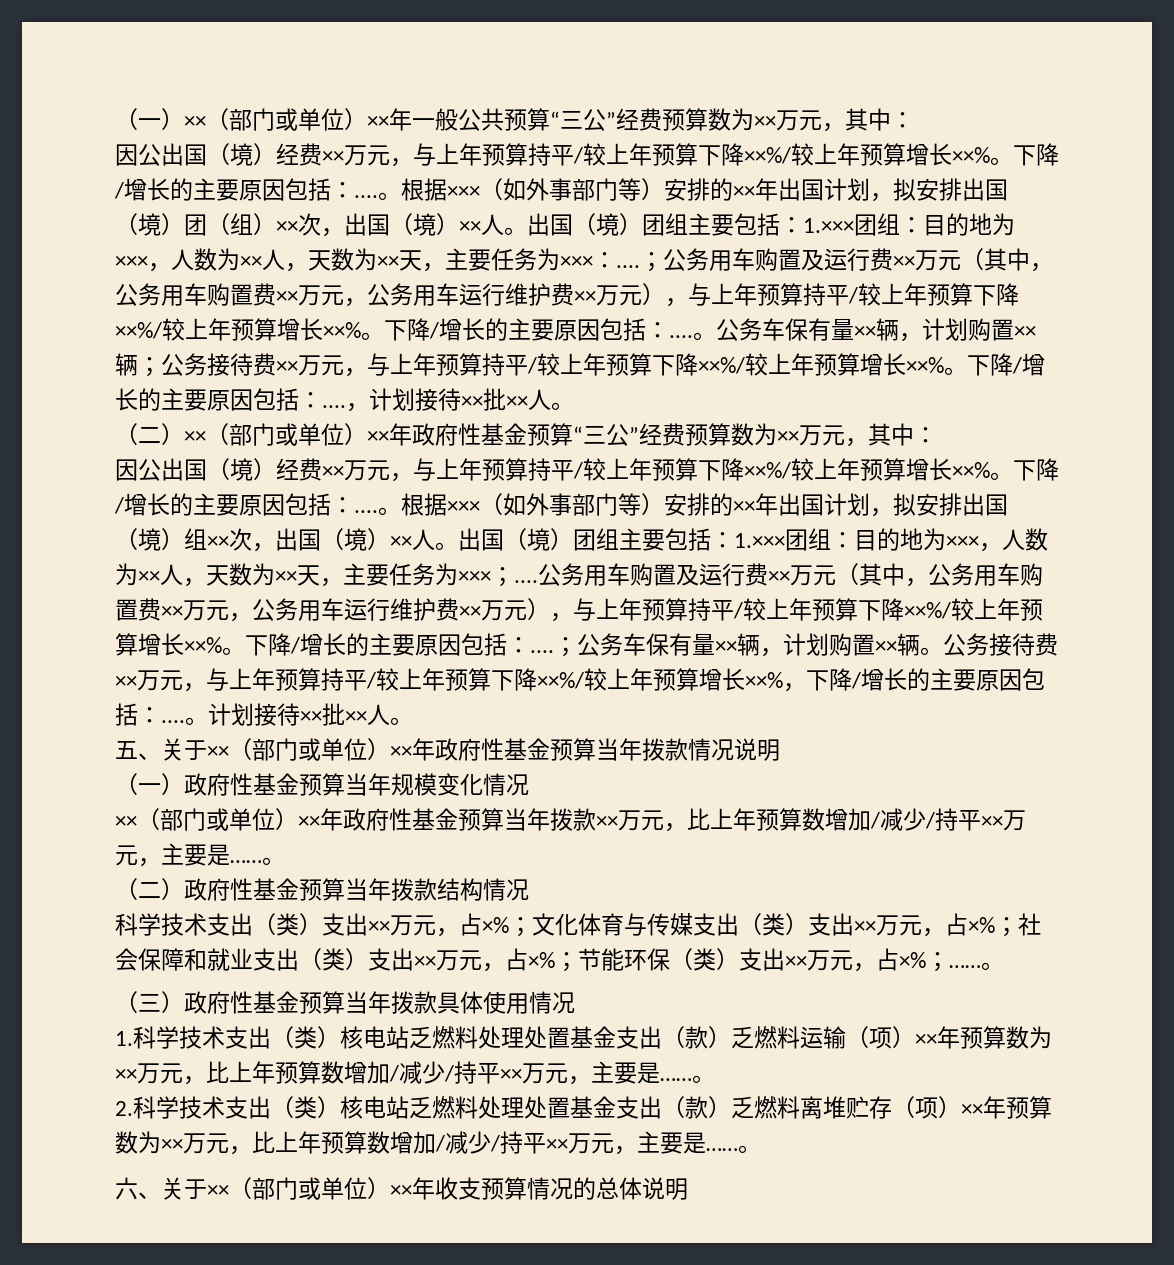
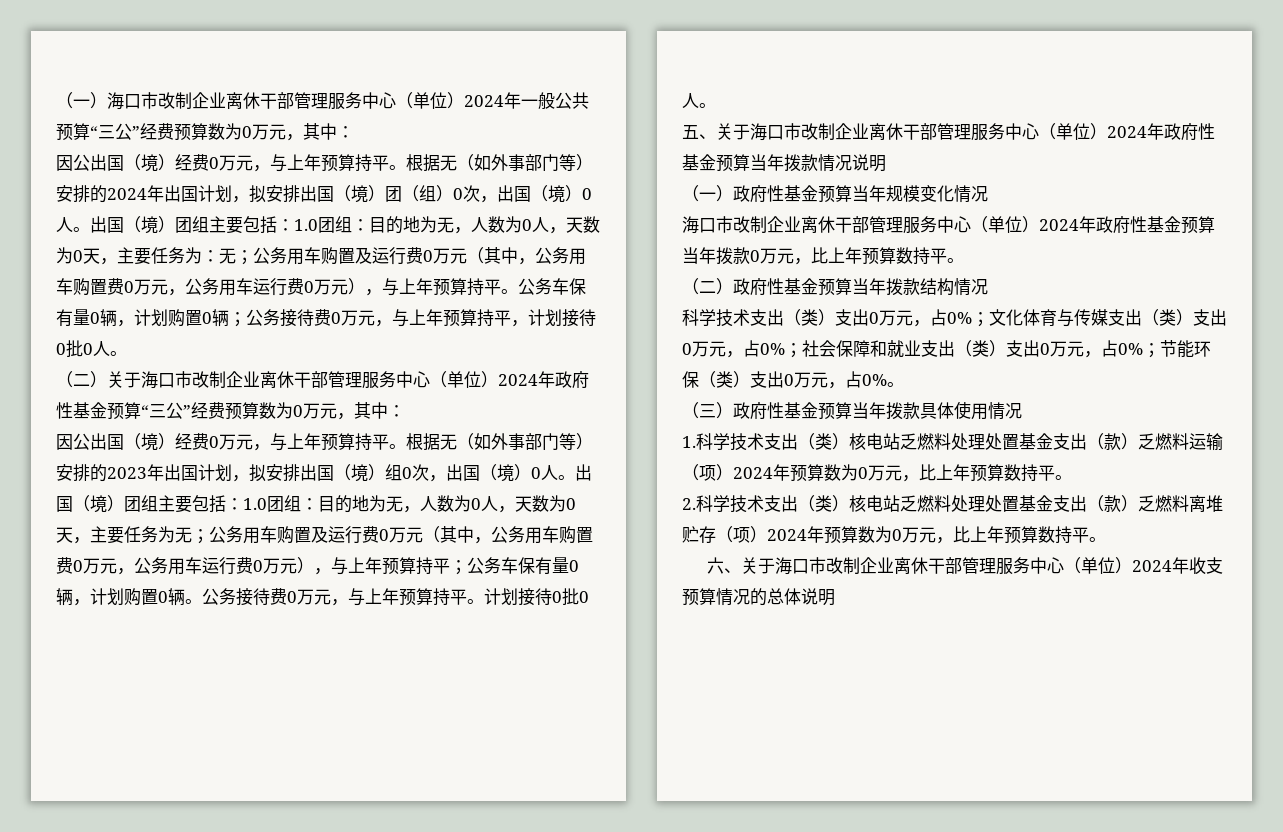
- （一）××（部门或单位）××年一般公共预算“三公”经费预算数为××万元，其中：
- 因公出国（境）经费××万元，与上年预算持平/较上年预算下降××%/较上年预算增长××%。下降/增长的主要原因包括：....。根据×××（如外事部门等）安排的××年出国计划，拟安排出国（境）团（组）××次，出国（境）××人。出国（境）团组主要包括：1.×××团组：目的地为×××，人数为××人，天数为××天，主要任务为×××：....；公务用车购置及运行费××万元（其中，公务用车购置费××万元，公务用车运行维护费××万元），与上年预算持平/较上年预算下降××%/较上年预算增长××%。下降/增长的主要原因包括：....。
+ （一）海口市改制企业离休干部管理服务中心（单位）2024年一般公共预算“三公”经费预算数为0万元，其中：
+ 因公出国（境）经费0万元，与上年预算持平。根据无（如外事部门等）安排的2024年出国计划，拟安排出国（境）团（组）0次，出国（境）0人。出国（境）团组主要包括：1.0团组：目的地为无，人数为0人，天数为0天，主要任务为：无；公务用车购置及运行费0万元（其中，公务用车购置费0万元，公务用车运行费0万元），与上年预算持平。
- 公务车保有量××辆，计划购置××辆；公务接待费××万元，与上年预算持平/较上年预算下降××%/较上年预算增长××%。下降/增长的主要原因包括：....，计划接待××批××人。
- （二）××（部门或单位）××年政府性基金预算“三公”经费预算数为××万元，其中：
- 因公出国（境）经费××万元，与上年预算持平/较上年预算下降××%/较上年预算增长××%。下降/增长的主要原因包括：....。根据×××（如外事部门等）安排的××年出国计划，拟安排出国（境）组××次，出国（境）××人。出国（境）团组主要包括：1.×××团组：目的地为×××，人数为××人，天数为××天，主要任务为×××；....公务用车购置及运行费××万元（其中，公务用车购置费××万元，公务用车运行维护费××万元），与上年预算持平/较上年预算下降××%/较上年预算增长××%。下降/增长的主要原因包括：....；公务车保有量××辆，计划购置××辆。
+ 公务车保有量0辆，计划购置0辆；公务接待费0万元，与上年预算持平，计划接待0批0人。
+ （二）关于海口市改制企业离休干部管理服务中心（单位）2024年政府性基金预算“三公”经费预算数为0万元，其中：
+ 因公出国（境）经费0万元，与上年预算持平。根据无（如外事部门等）安排的2023年出国计划，拟安排出国（境）组0次，出国（境）0人。出国（境）团组主要包括：1.0团组：目的地为无，人数为0人，天数为0天，主要任务为无；公务用车购置及运行费0万元（其中，公务用车购置费0万元，公务用车运行费0万元），与上年预算持平；公务车保有量0辆，计划购置0辆。
- 公务接待费××万元，与上年预算持平/较上年预算下降××%/较上年预算增长××%，下降/增长的主要原因包括：....。计划接待××批××人。
- 五、关于××（部门或单位）××年政府性基金预算当年拨款情况说明
+ 公务接待费0万元，与上年预算持平。计划接待0批0人。
+ 五、关于海口市改制企业离休干部管理服务中心（单位）2024年政府性基金预算当年拨款情况说明
- ××（部门或单位）××年政府性基金预算当年拨款××万元，比上年预算数增加/减少/持平××万元，主要是……。
+ 海口市改制企业离休干部管理服务中心（单位）2024年政府性基金预算当年拨款0万元，比上年预算数持平。
- 科学技术支出（类）支出××万元，占×%；文化体育与传媒支出（类）支出××万元，占×%；社会保障和就业支出（类）支出××万元，占×%；节能环保（类）支出××万元，占×%；……。
+ 科学技术支出（类）支出0万元，占0%；文化体育与传媒支出（类）支出0万元，占0%；社会保障和就业支出（类）支出0万元，占0%；节能环保（类）支出0万元，占0%。
- 1.科学技术支出（类）核电站乏燃料处理处置基金支出（款）乏燃料运输（项）××年预算数为××万元，比上年预算数增加/减少/持平××万元，主要是……。
+ 1.科学技术支出（类）核电站乏燃料处理处置基金支出（款）乏燃料运输（项）2024年预算数为0万元，比上年预算数持平。
- 2.科学技术支出（类）核电站乏燃料处理处置基金支出（款）乏燃料离堆贮存（项）××年预算数为××万元，比上年预算数增加/减少/持平××万元，主要是……。
- 六、关于××（部门或单位）××年收支预算情况的总体说明
+ 2.科学技术支出（类）核电站乏燃料处理处置基金支出（款）乏燃料离堆贮存（项）2024年预算数为0万元，比上年预算数持平。
+ 六、关于海口市改制企业离休干部管理服务中心（单位）2024年收支预算情况的总体说明

